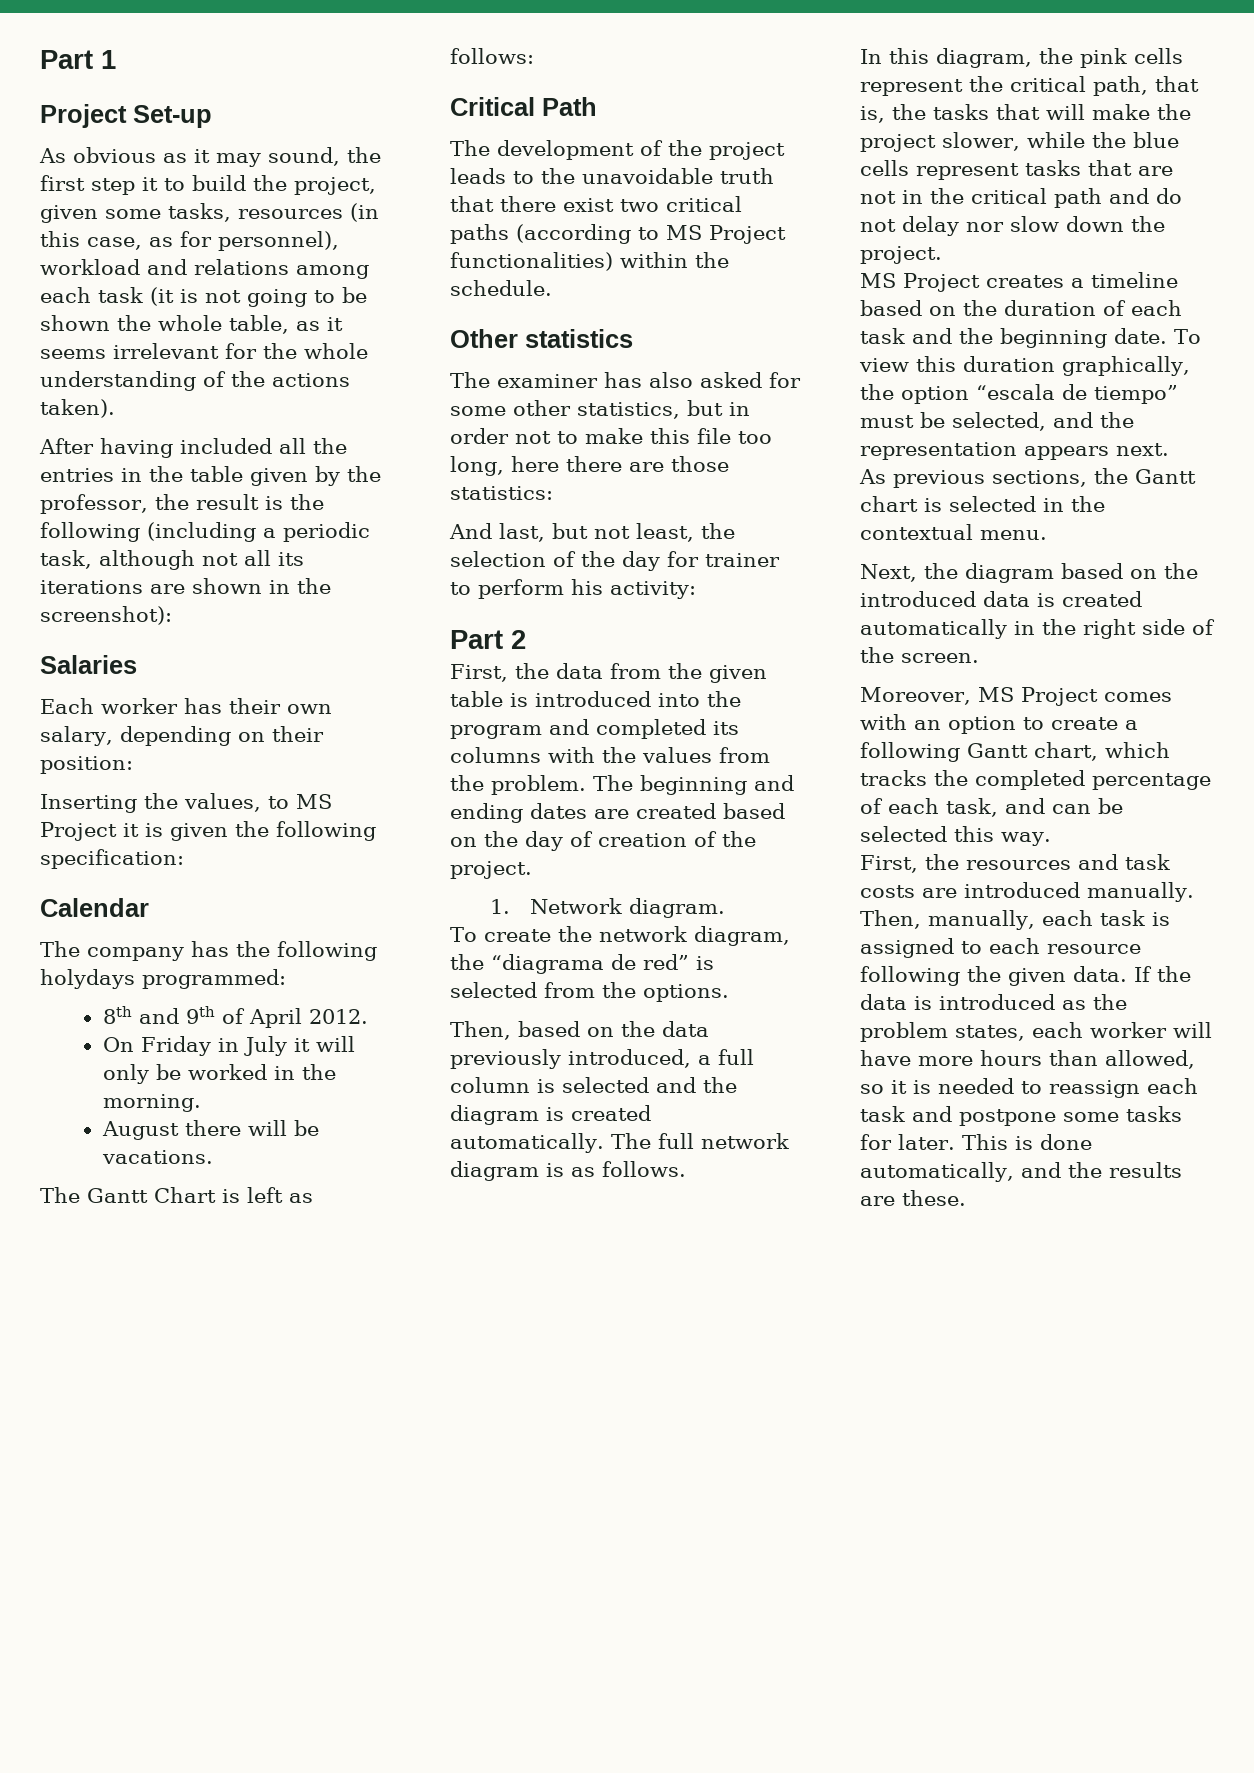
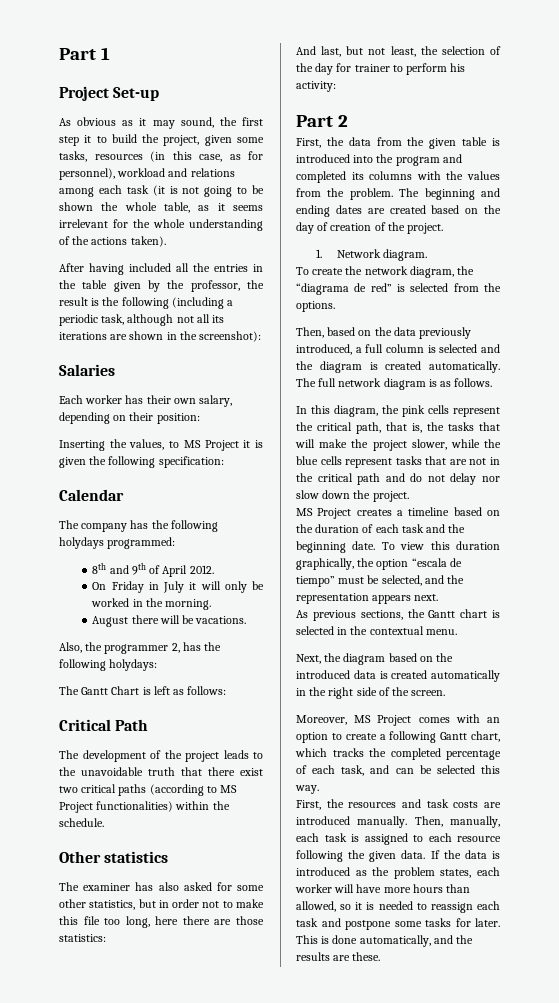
+ Also, the programmer 2, has the following holydays:

